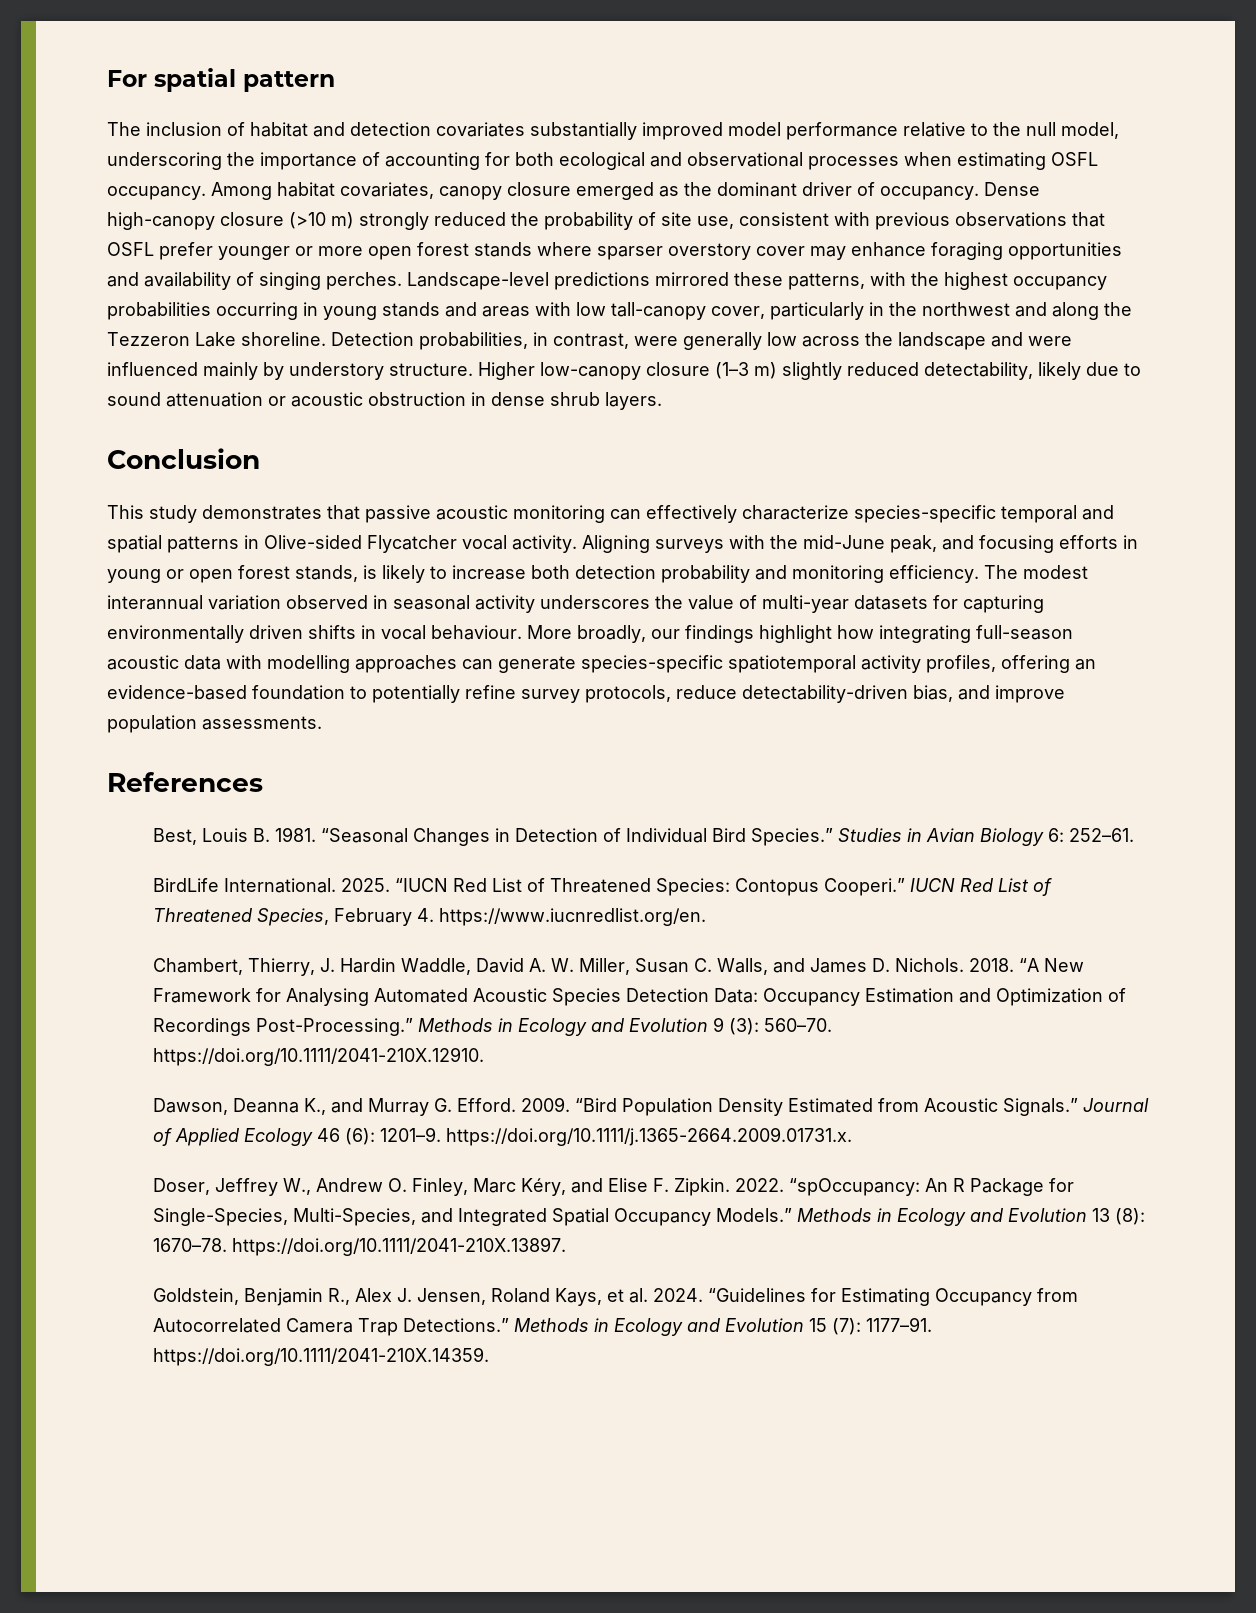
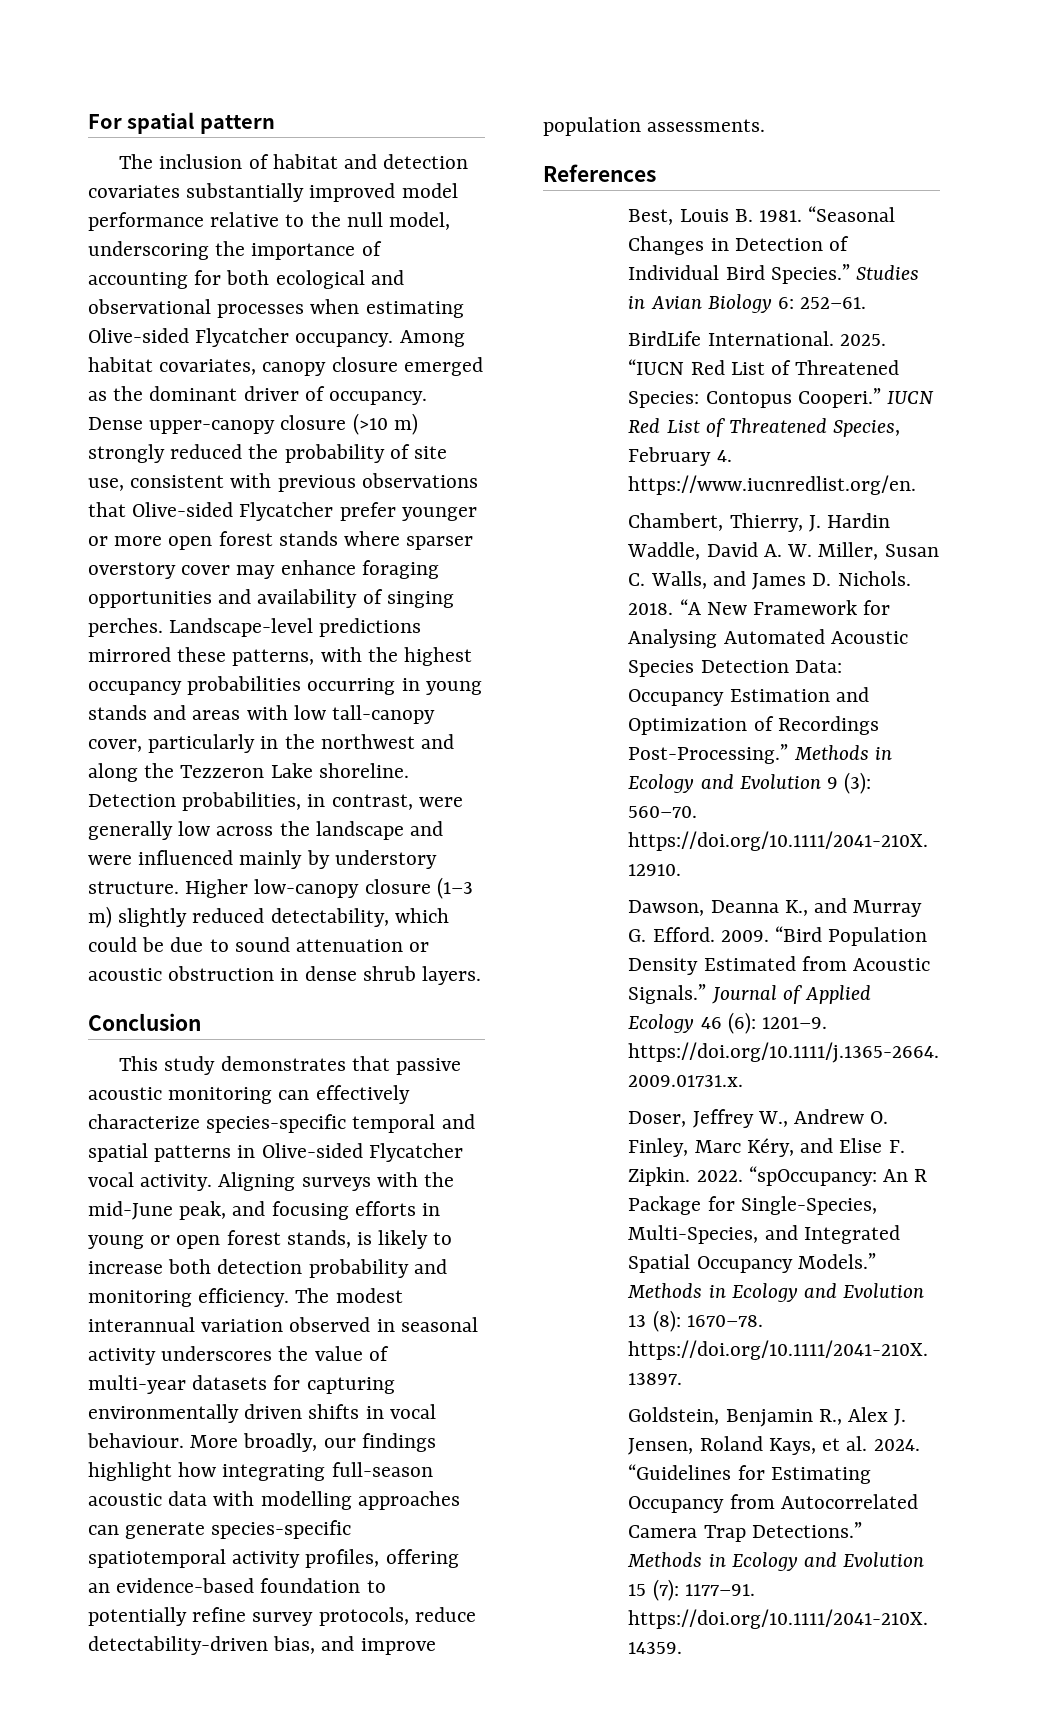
- The inclusion of habitat and detection covariates substantially improved model performance relative to the null model, underscoring the importance of accounting for both ecological and observational processes when estimating OSFL occupancy.
+ The inclusion of habitat and detection covariates substantially improved model performance relative to the null model, underscoring the importance of accounting for both ecological and observational processes when estimating Olive-sided Flycatcher occupancy.
- Dense high-canopy closure (>10 m) strongly reduced the probability of site use, consistent with previous observations that OSFL prefer younger or more open forest stands where sparser overstory cover may enhance foraging opportunities and availability of singing perches.
+ Dense upper-canopy closure (>10 m) strongly reduced the probability of site use, consistent with previous observations that Olive-sided Flycatcher prefer younger or more open forest stands where sparser overstory cover may enhance foraging opportunities and availability of singing perches.
- Higher low-canopy closure (1–3 m) slightly reduced detectability, likely due to sound attenuation or acoustic obstruction in dense shrub layers.
+ Higher low-canopy closure (1–3 m) slightly reduced detectability, which could be due to sound attenuation or acoustic obstruction in dense shrub layers.

